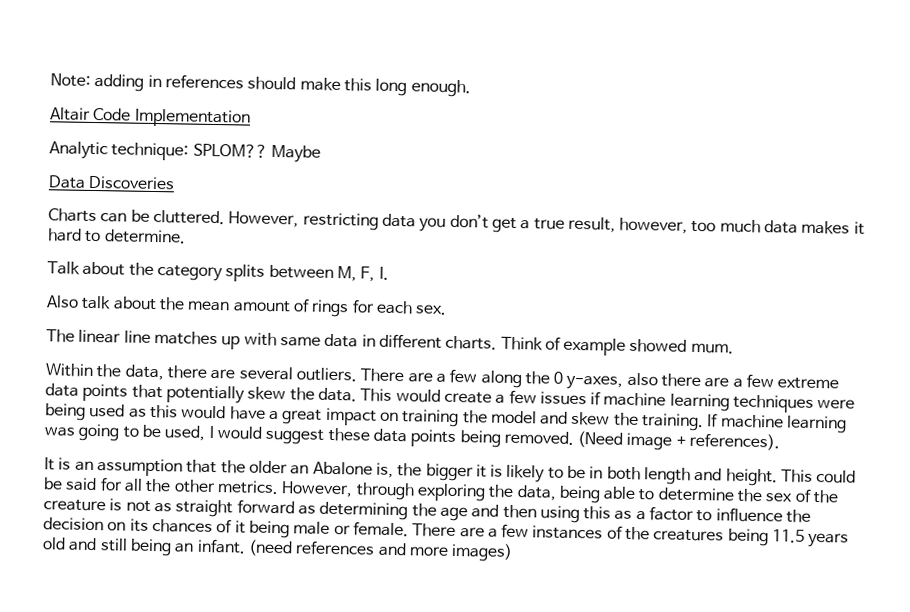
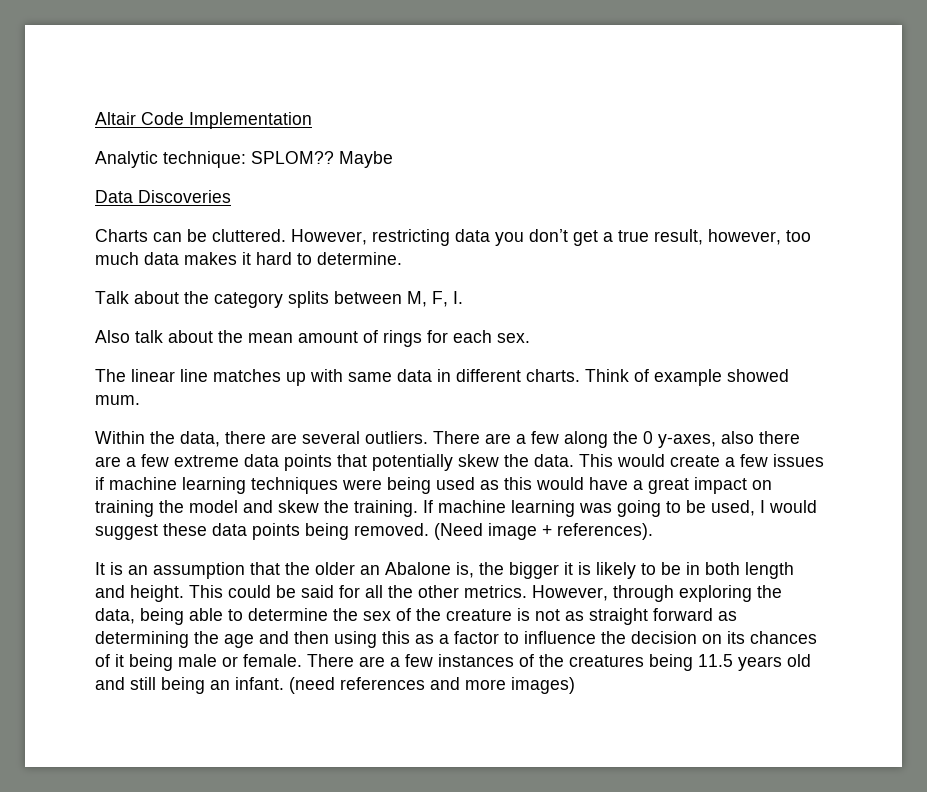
- Note: adding in references should make this long enough.

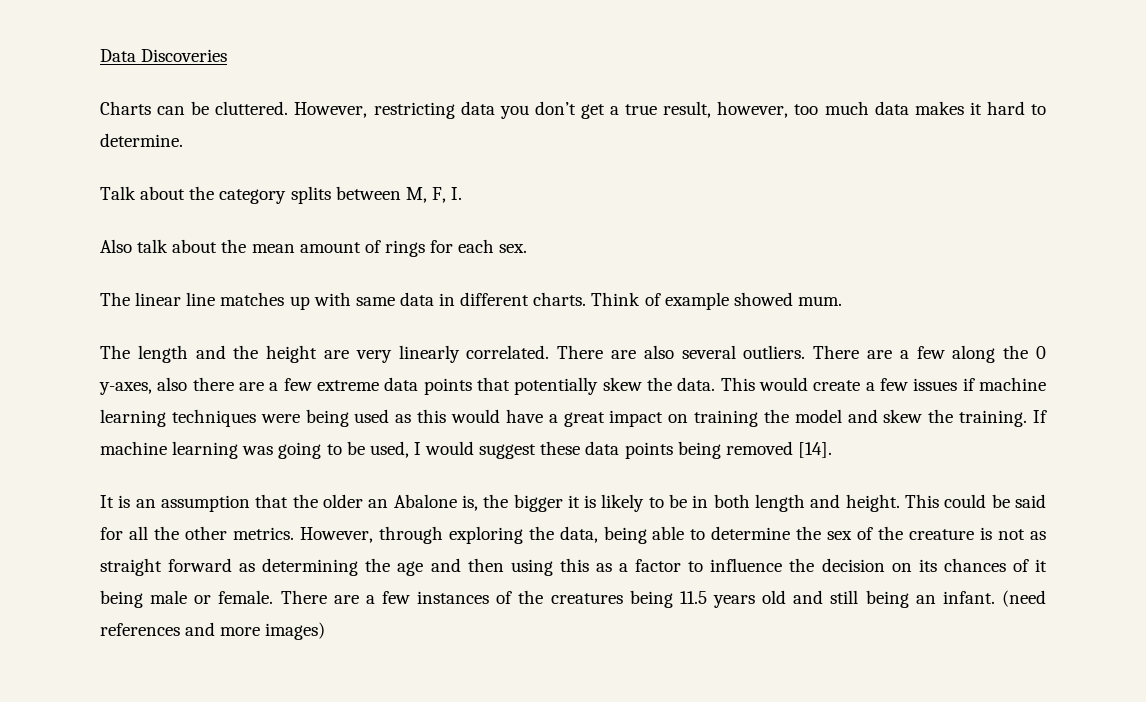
- Altair Code Implementation
- Analytic technique: SPLOM?? Maybe
- Within the data, there are several outliers.
+ The length and the height are very linearly correlated. There are also several outliers.
- If machine learning was going to be used, I would suggest these data points being removed. (Need image + references).
+ If machine learning was going to be used, I would suggest these data points being removed [14].

